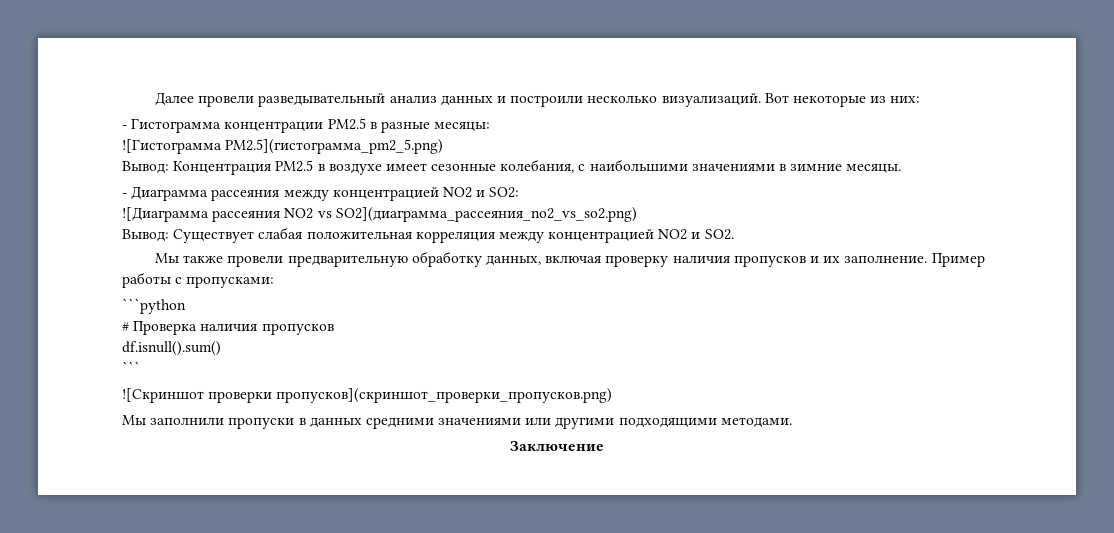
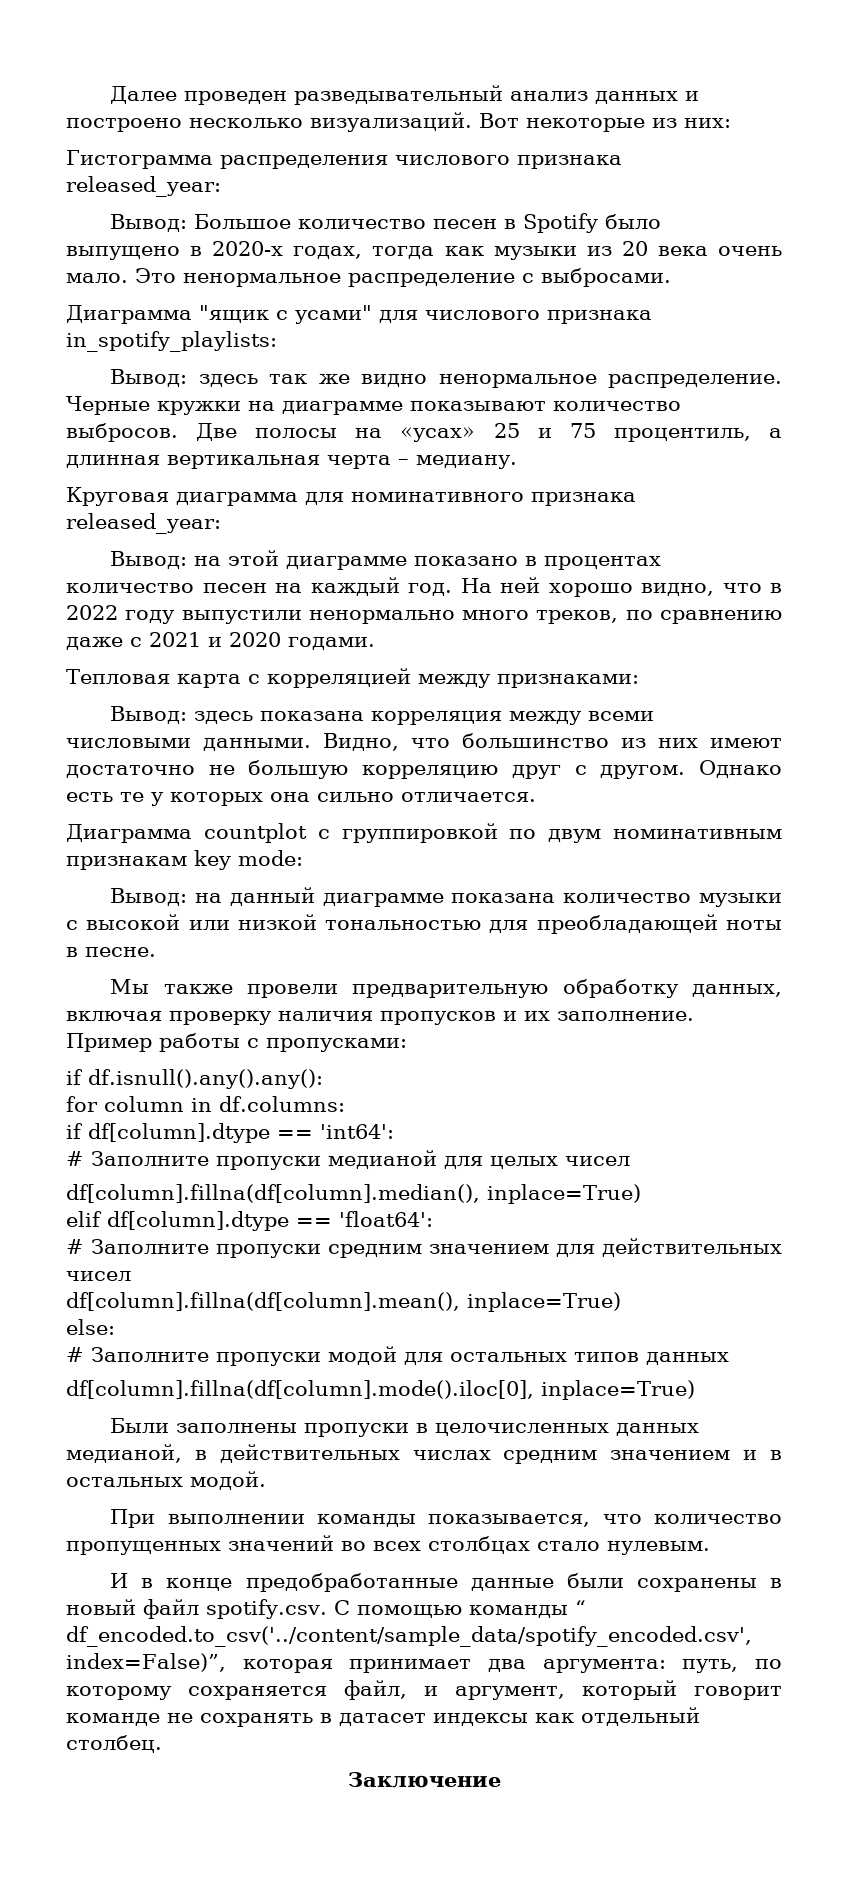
- Далее провели разведывательный анализ данных и построили несколько визуализаций.
+ Далее проведен разведывательный анализ данных и построено несколько визуализаций.
- - Гистограмма концентрации PM2.5 в разные месяцы:
- ![Гистограмма PM2.5](гистограмма_pm2_5.png)
- Вывод: Концентрация PM2.5 в воздухе имеет сезонные колебания, с наибольшими значениями в зимние месяцы.
- - Диаграмма рассеяния между концентрацией NO2 и SO2:
- ![Диаграмма рассеяния NO2 vs SO2](диаграмма_рассеяния_no2_vs_so2.png)
- Вывод: Существует слабая положительная корреляция между концентрацией NO2 и SO2.
+ Гистограмма распределения числового признака released_year:
+ Вывод: Большое количество песен в Spotify было выпущено в 2020-х годах, тогда как музыки из 20 века очень мало. Это ненормальное распределение с выбросами.
+ Диаграмма "ящик с усами" для числового признака in_spotify_playlists:
+ Вывод: здесь так же видно ненормальное распределение. Черные кружки на диаграмме показывают количество выбросов. Две полосы на «усах» 25 и 75 процентиль, а длинная вертикальная черта – медиану.
+ Круговая диаграмма для номинативного признака released_year:
+ Вывод: на этой диаграмме показано в процентах количество песен на каждый год. На ней хорошо видно, что в 2022 году выпустили ненормально много треков, по сравнению даже с 2021 и 2020 годами.
+ Тепловая карта с корреляцией между признаками:
+ Вывод: здесь показана корреляция между всеми числовыми данными. Видно, что большинство из них имеют достаточно не большую корреляцию друг с другом. Однако есть те у которых она сильно отличается.
+ Диаграмма countplot с группировкой по двум номинативным признакам key mode:
+ Вывод: на данный диаграмме показана количество музыки с высокой или низкой тональностью для преобладающей ноты в песне.
- ```python
- # Проверка наличия пропусков
- df.isnull().sum()
- ```
- ![Скриншот проверки пропусков](скриншот_проверки_пропусков.png)
- Мы заполнили пропуски в данных средними значениями или другими подходящими методами.
+ if df.isnull().any().any():
+ for column in df.columns:
+ if df[column].dtype == 'int64':
+ # Заполните пропуски медианой для целых чисел
+ df[column].fillna(df[column].median(), inplace=True)
+ elif df[column].dtype == 'float64':
+ # Заполните пропуски средним значением для действительных чисел
+ df[column].fillna(df[column].mean(), inplace=True)
+ else:
+ # Заполните пропуски модой для остальных типов данных
+ df[column].fillna(df[column].mode().iloc[0], inplace=True)
+ Были заполнены пропуски в целочисленных данных медианой, в действительных числах средним значением и в остальных модой.
+ При выполнении команды показывается, что количество пропущенных значений во всех столбцах стало нулевым.
+ И в конце предобработанные данные были сохранены в новый файл spotify.csv. С помощью команды “ df_encoded.to_csv('../content/sample_data/spotify_encoded.csv', index=False)”, которая принимает два аргумента: путь, по которому сохраняется файл, и аргумент, который говорит команде не сохранять в датасет индексы как отдельный столбец.

